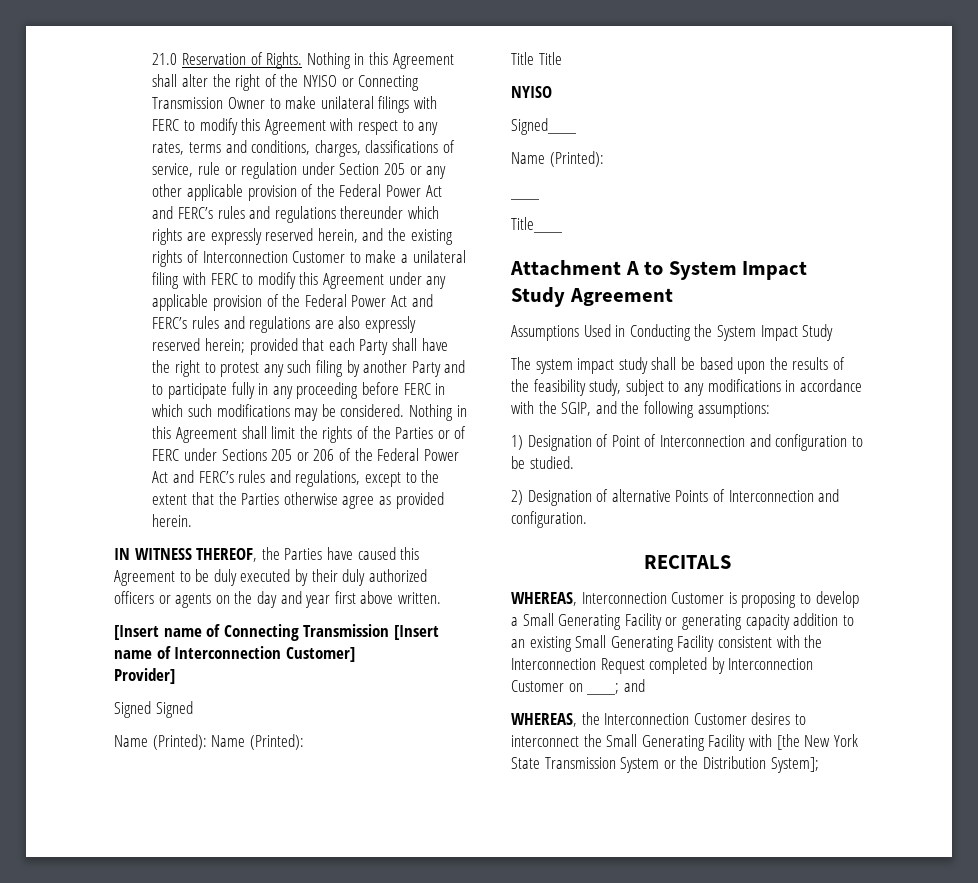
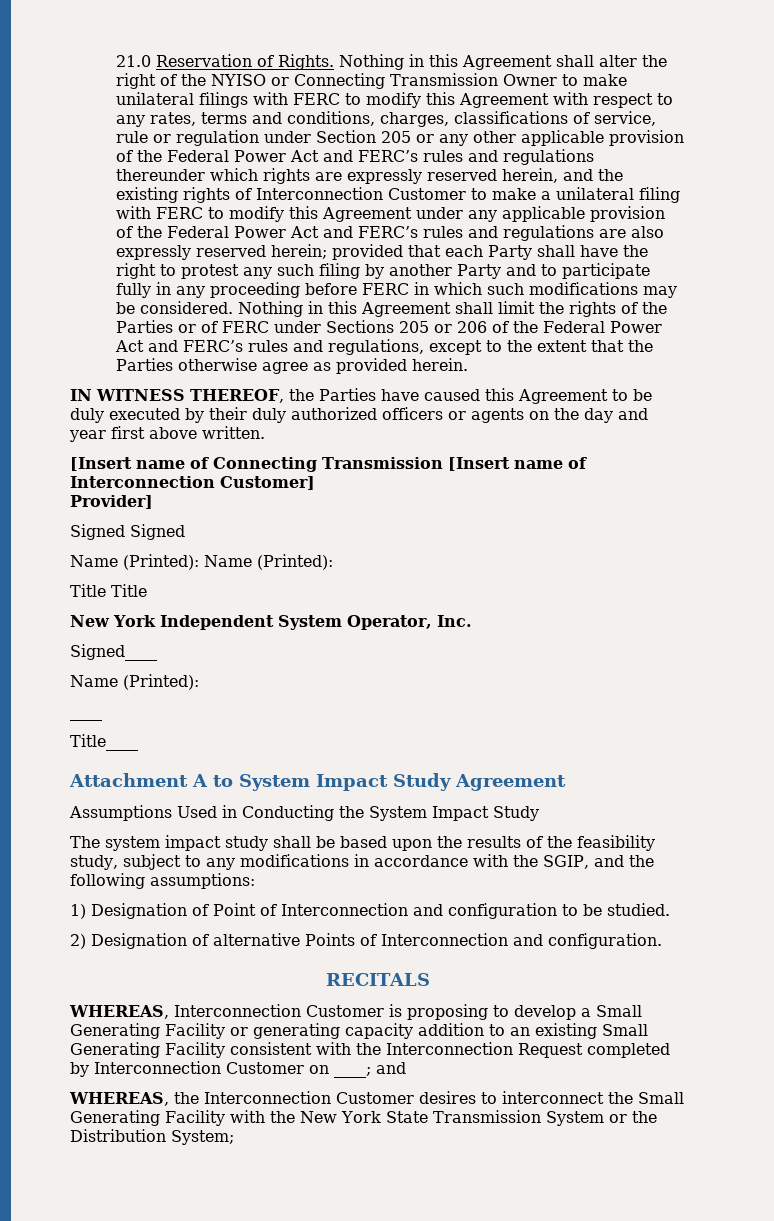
  Title Title
- NYISO
+ New York Independent System Operator, Inc.
- WHEREAS, the Interconnection Customer desires to interconnect the Small Generating Facility with [the New York State Transmission System or the Distribution System];
+ WHEREAS, the Interconnection Customer desires to interconnect the Small Generating Facility with the New York State Transmission System or the Distribution System;

